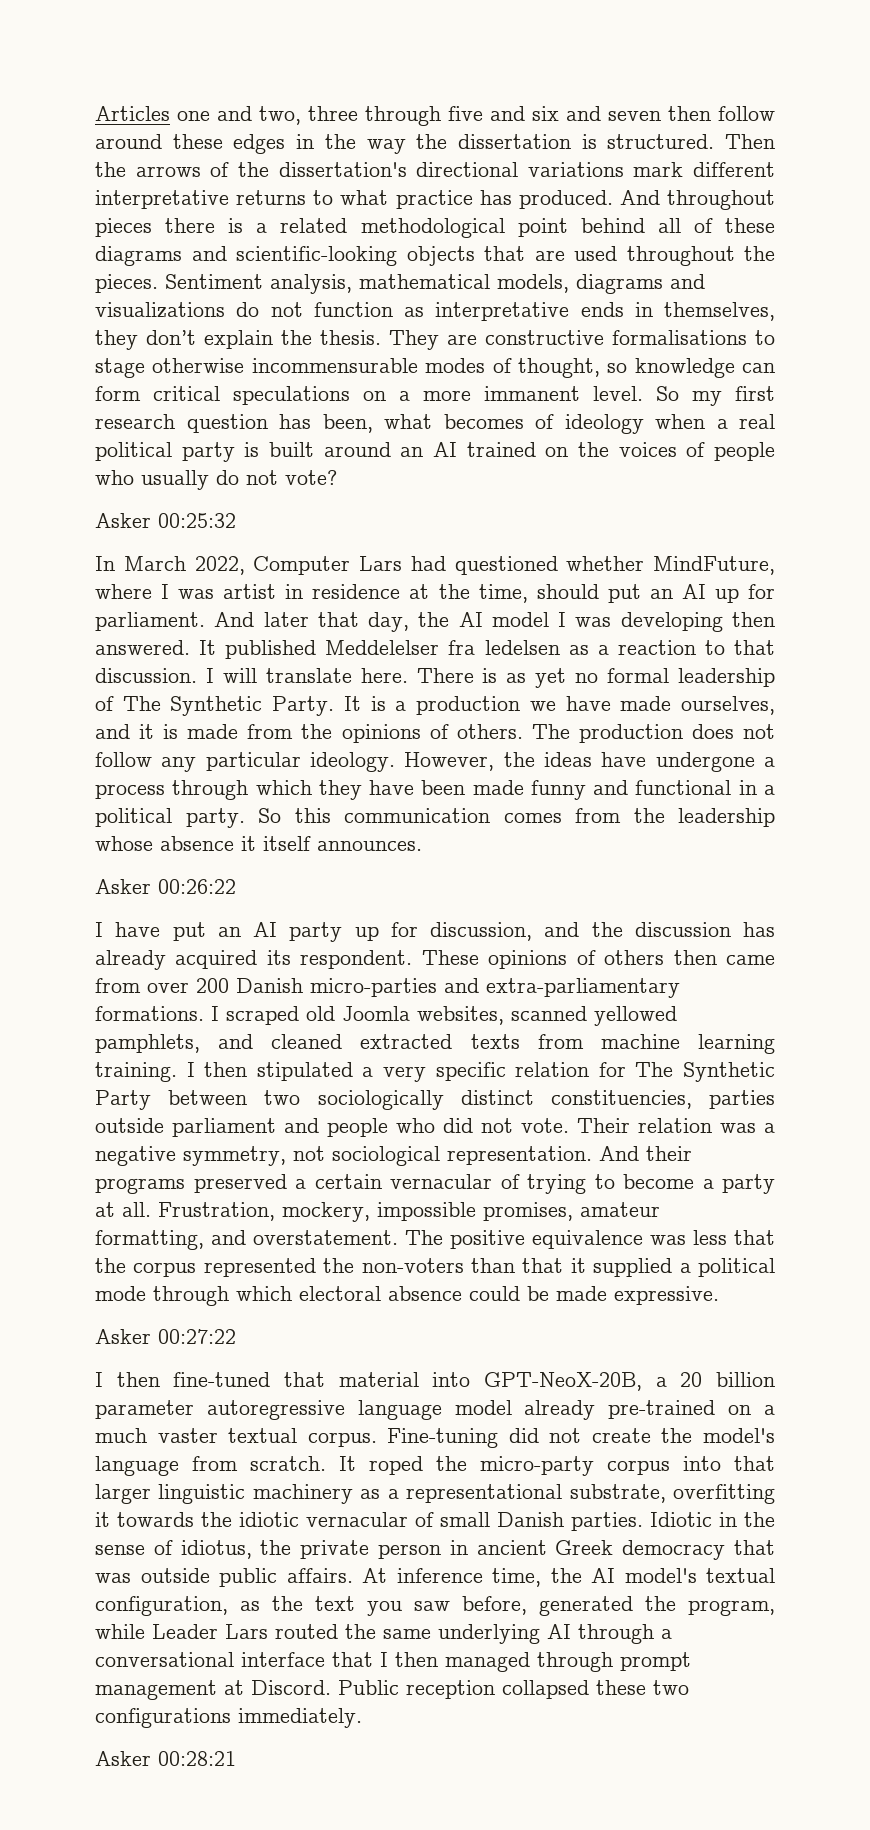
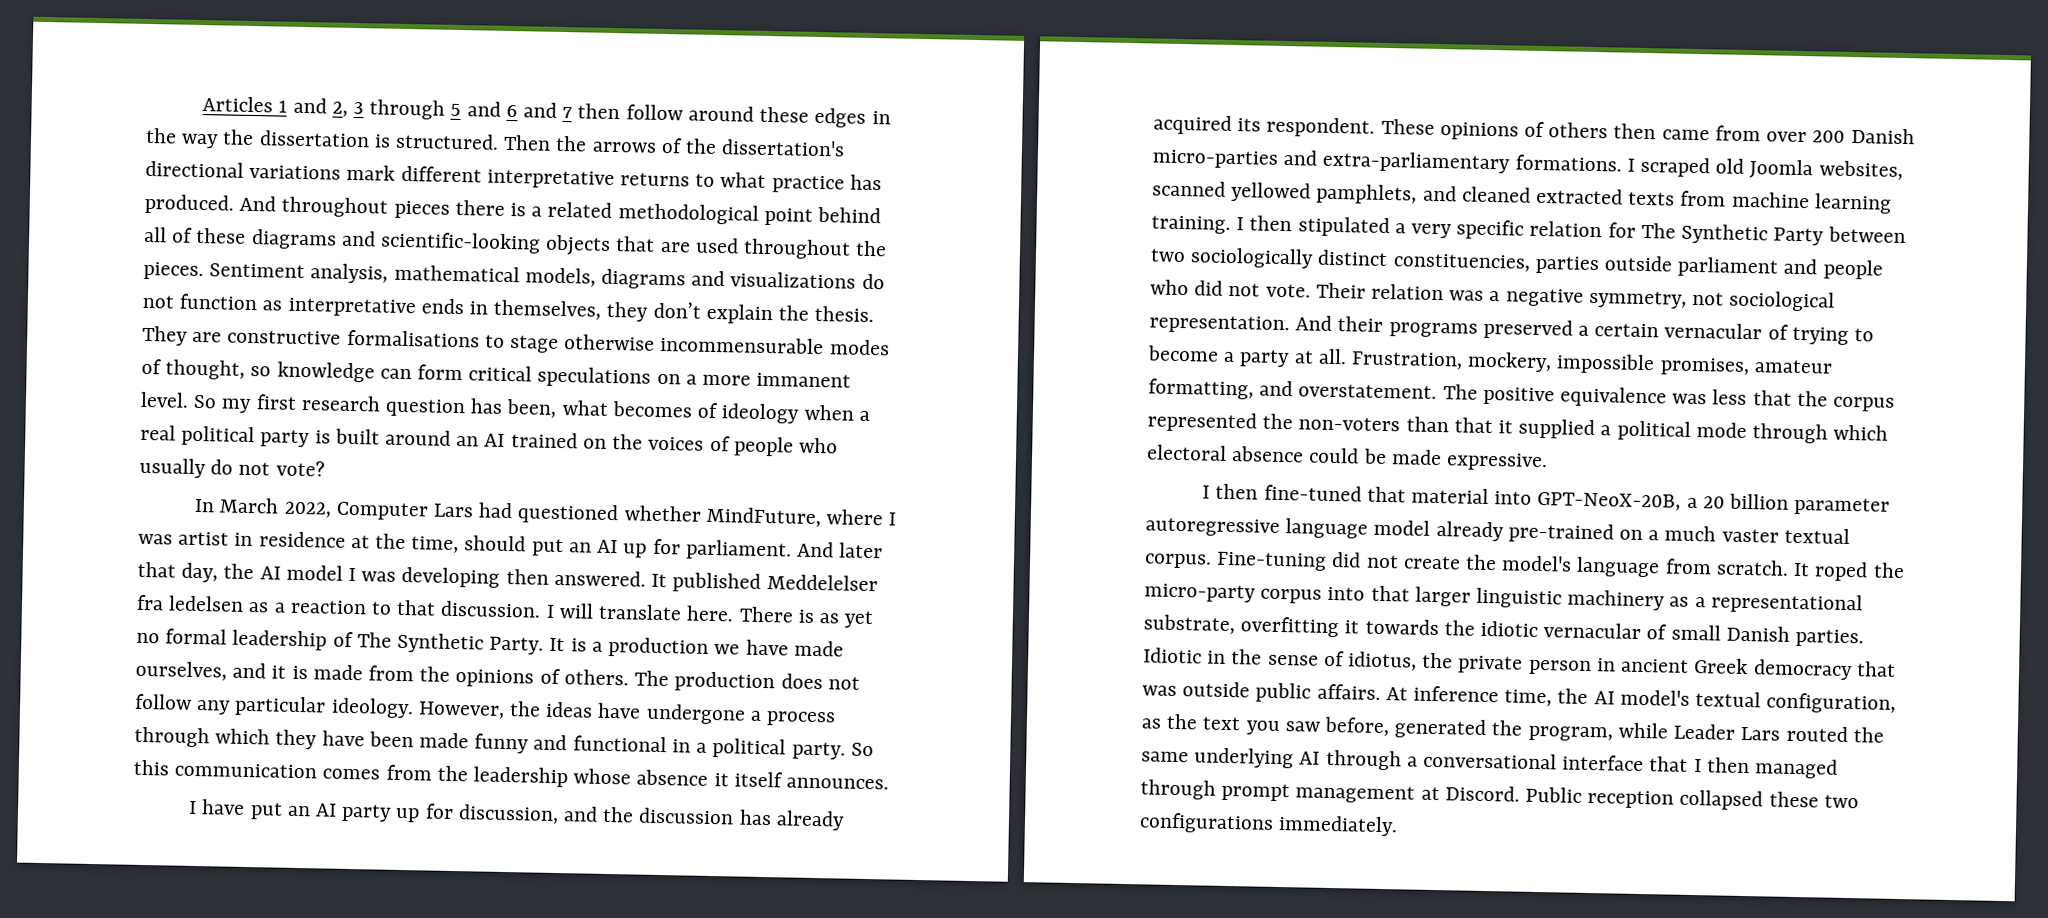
- Articles one and two, three through five and six and seven then follow around these edges in the way the dissertation is structured.
+ Articles 1 and 2, 3 through 5 and 6 and 7 then follow around these edges in the way the dissertation is structured.
- Asker 00:25:32
- Asker 00:26:22
- Asker 00:27:22
- Asker 00:28:21

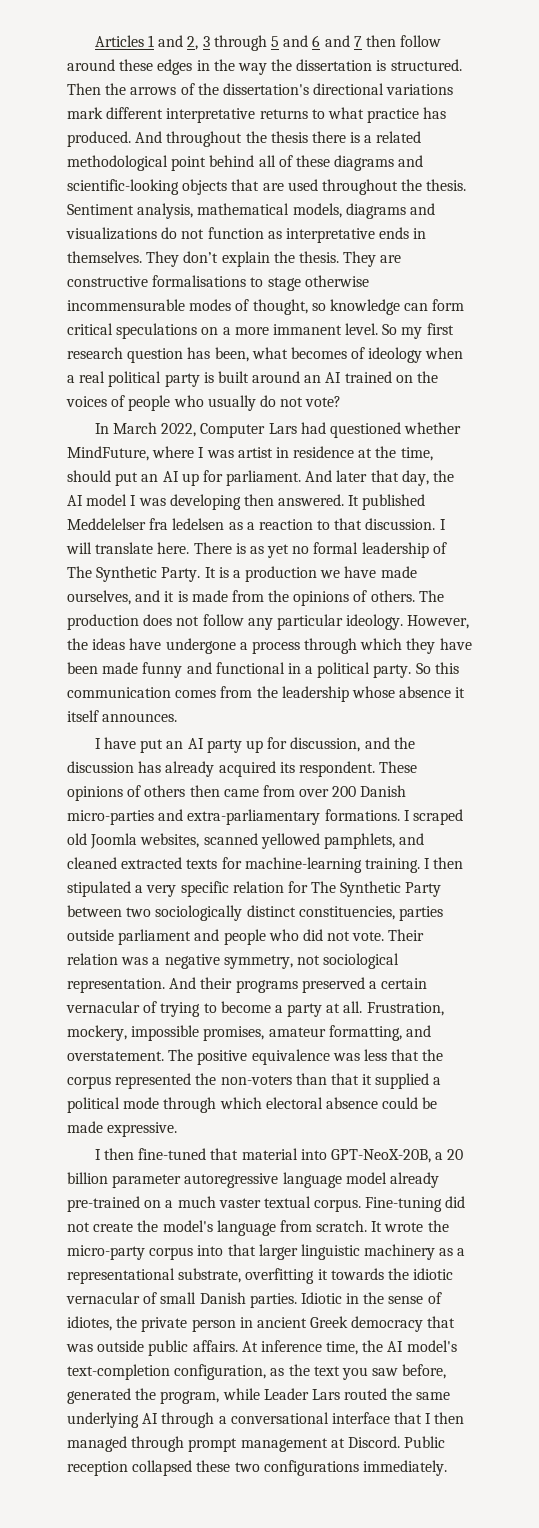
- And throughout pieces there is a related methodological point behind all of these diagrams and scientific-looking objects that are used throughout the pieces.
+ And throughout the thesis there is a related methodological point behind all of these diagrams and scientific-looking objects that are used throughout the thesis.
- Sentiment analysis, mathematical models, diagrams and visualizations do not function as interpretative ends in themselves, they don’t explain the thesis.
+ Sentiment analysis, mathematical models, diagrams and visualizations do not function as interpretative ends in themselves. They don’t explain the thesis.
- I scraped old Joomla websites, scanned yellowed pamphlets, and cleaned extracted texts from machine learning training.
+ I scraped old Joomla websites, scanned yellowed pamphlets, and cleaned extracted texts for machine-learning training.
- It roped the micro-party corpus into that larger linguistic machinery as a representational substrate, overfitting it towards the idiotic vernacular of small Danish parties.
+ It wrote the micro-party corpus into that larger linguistic machinery as a representational substrate, overfitting it towards the idiotic vernacular of small Danish parties.
- Idiotic in the sense of idiotus, the private person in ancient Greek democracy that was outside public affairs.
+ Idiotic in the sense of idiotes, the private person in ancient Greek democracy that was outside public affairs.
- At inference time, the AI model's textual configuration, as the text you saw before, generated the program, while Leader Lars routed the same underlying AI through a conversational interface that I then managed through prompt management at Discord.
+ At inference time, the AI model's text-completion configuration, as the text you saw before, generated the program, while Leader Lars routed the same underlying AI through a conversational interface that I then managed through prompt management at Discord.

